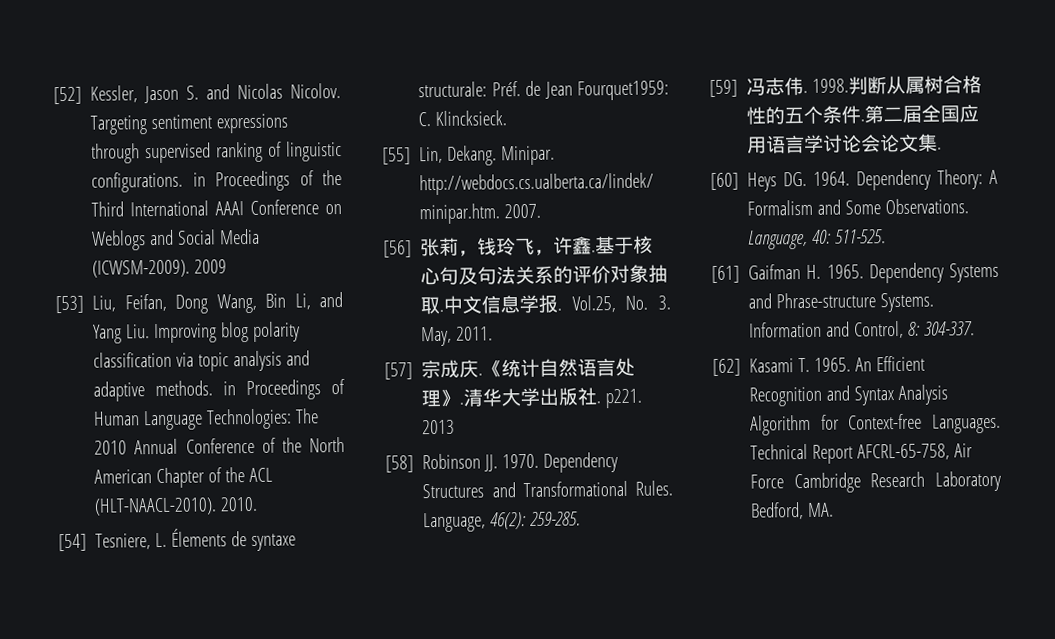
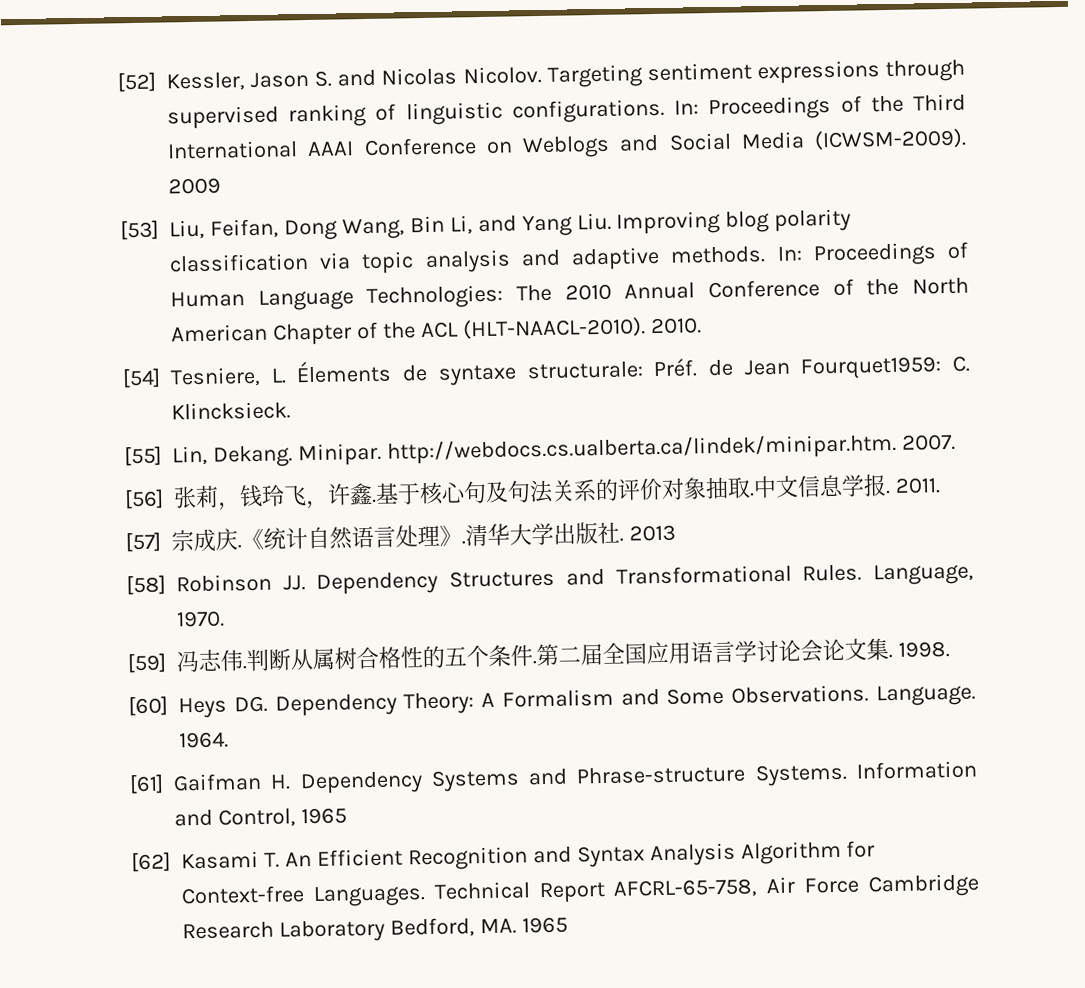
- Targeting sentiment expressions through supervised ranking of linguistic configurations. in Proceedings of the Third International AAAI Conference on Weblogs and Social Media (ICWSM-2009).
+ Targeting sentiment expressions through supervised ranking of linguistic configurations. In: Proceedings of the Third International AAAI Conference on Weblogs and Social Media (ICWSM-2009).
- [53] Liu, Feifan, Dong Wang, Bin Li, and Yang Liu. Improving blog polarity classification via topic analysis and adaptive methods. in Proceedings of Human Language Technologies: The 2010 Annual Conference of the North American Chapter of the ACL (HLT-NAACL-2010).
+ [53] Liu, Feifan, Dong Wang, Bin Li, and Yang Liu. Improving blog polarity classification via topic analysis and adaptive methods. In: Proceedings of Human Language Technologies: The 2010 Annual Conference of the North American Chapter of the ACL (HLT-NAACL-2010).
- Vol.25, No. 3. May, 2011.
+ 2011.
- 清华大学出版社. p221.
+ 清华大学出版社.
- [58] Robinson JJ. 1970. Dependency Structures and Transformational Rules.
+ [58] Robinson JJ. Dependency Structures and Transformational Rules.
- Language, 46(2): 259-285.
+ Language, 1970.
- 1998.
+ 1998.
- [60] Heys DG. 1964. Dependency Theory: A Formalism and Some Observations.
+ [60] Heys DG. Dependency Theory: A Formalism and Some Observations.
- Language, 40: 511-525.
+ Language. 1964.
- [61] Gaifman H. 1965. Dependency Systems and Phrase-structure Systems.
+ [61] Gaifman H. Dependency Systems and Phrase-structure Systems.
- Information and Control, 8: 304-337.
+ Information and Control, 1965
- [62] Kasami T. 1965. An Efficient Recognition and Syntax Analysis Algorithm for Context-free Languages.
+ [62] Kasami T. An Efficient Recognition and Syntax Analysis Algorithm for Context-free Languages.
- Technical Report AFCRL-65-758, Air Force Cambridge Research Laboratory Bedford, MA.
+ Technical Report AFCRL-65-758, Air Force Cambridge Research Laboratory Bedford, MA. 1965

